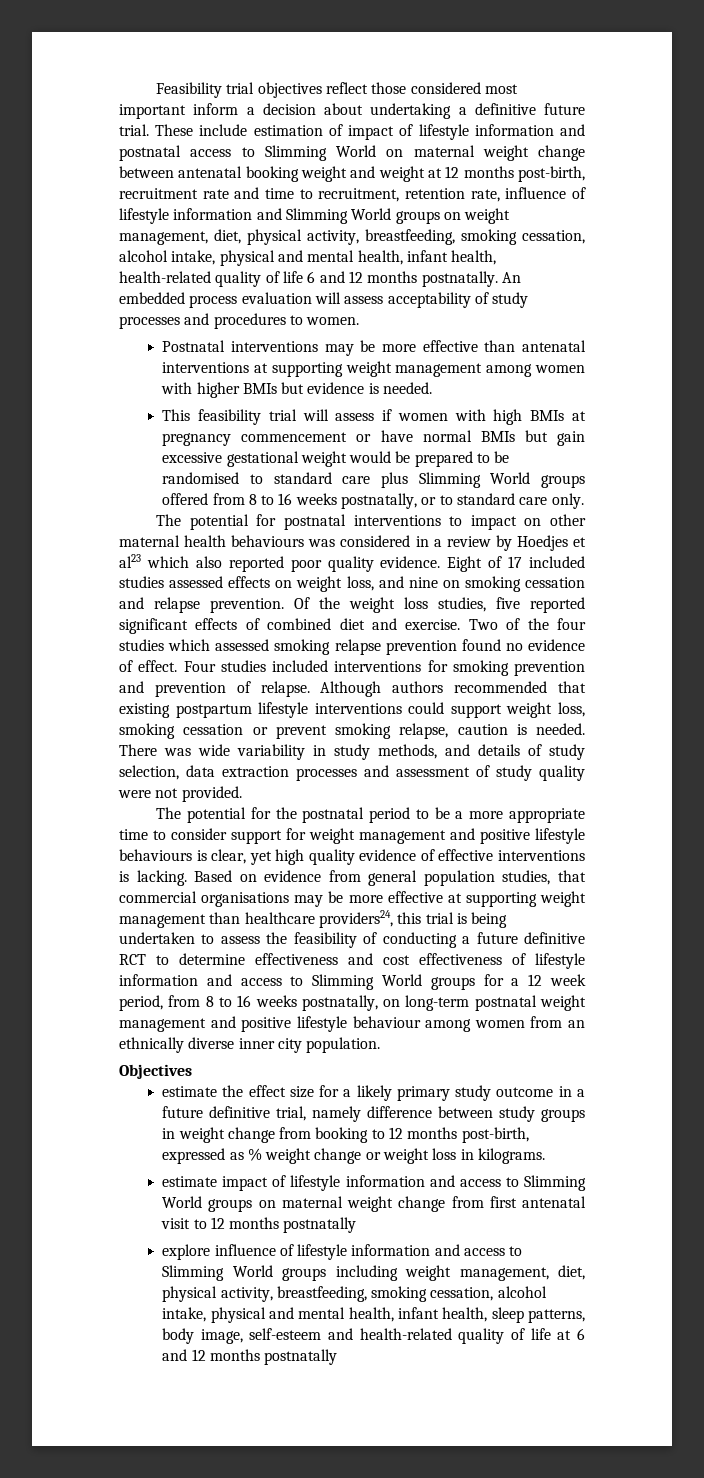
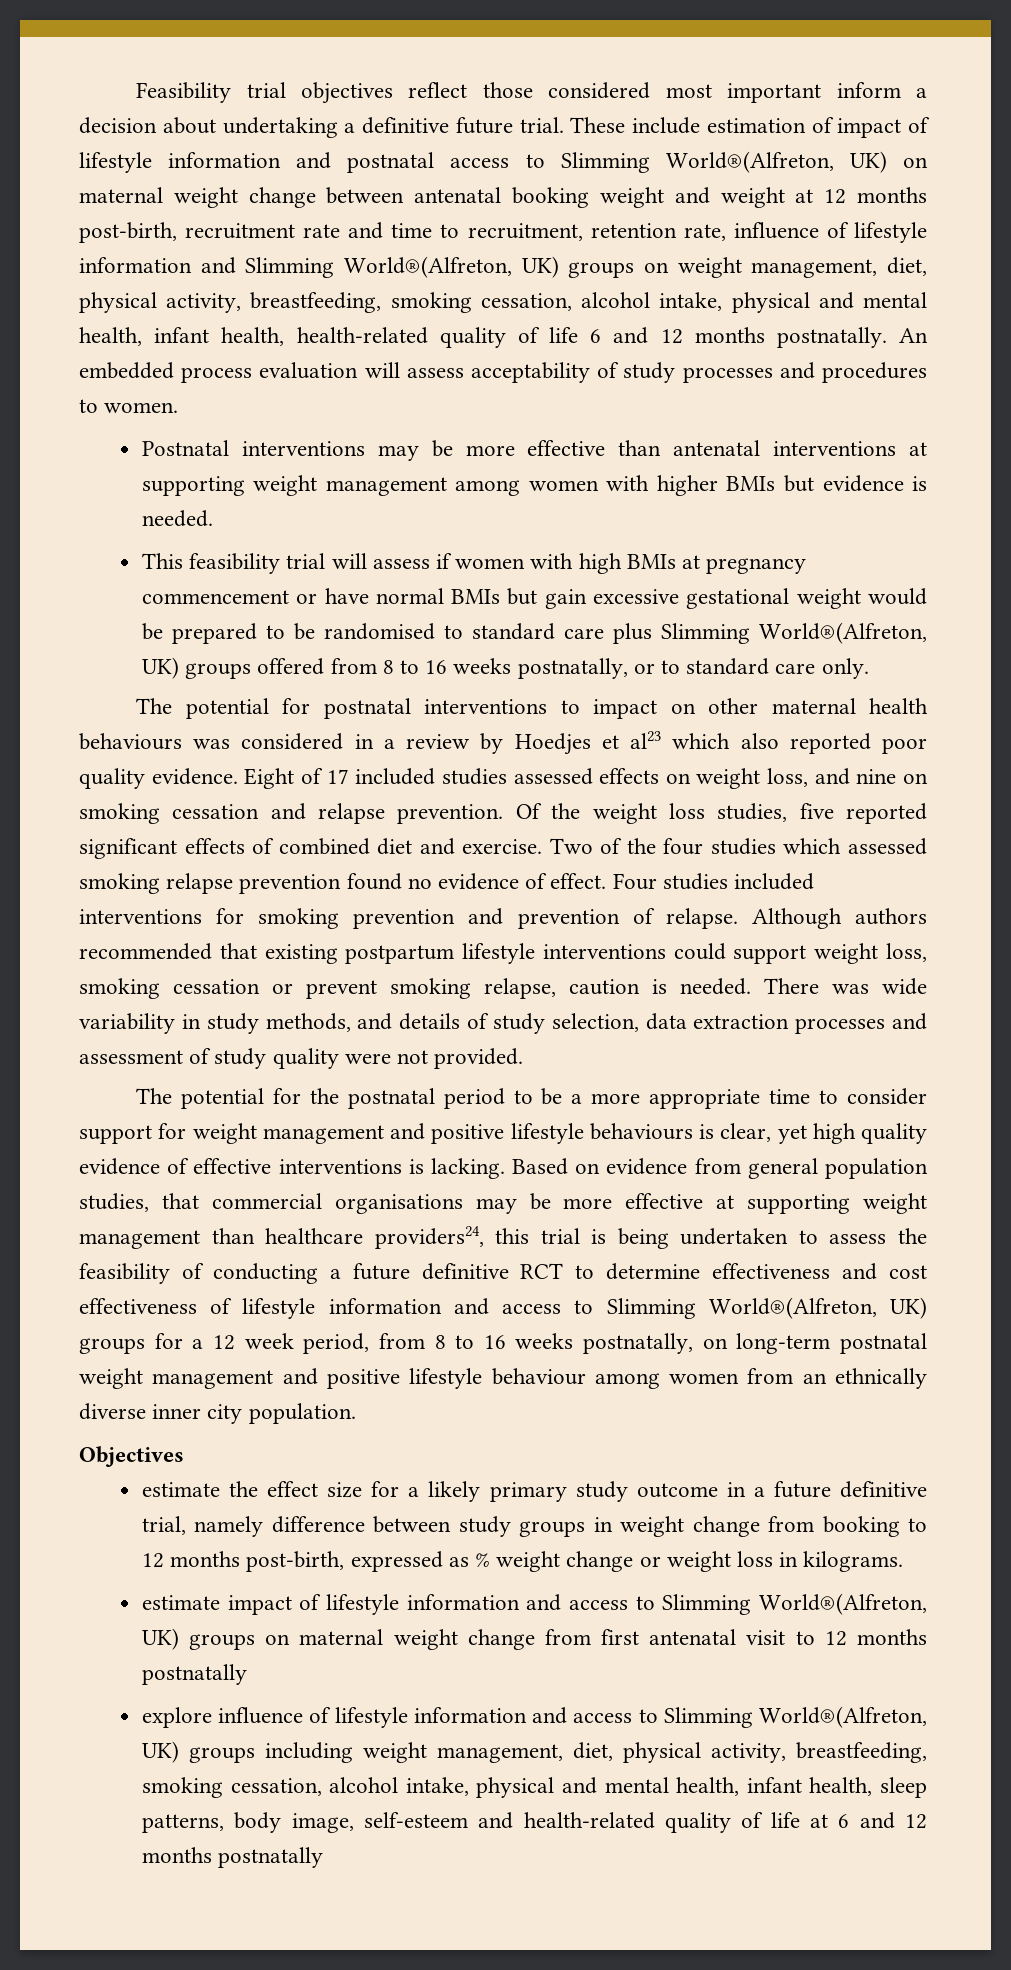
- These include estimation of impact of lifestyle information and postnatal access to Slimming World on maternal weight change between antenatal booking weight and weight at 12 months post-birth, recruitment rate and time to recruitment, retention rate, influence of lifestyle information and Slimming World groups on weight management, diet, physical activity, breastfeeding, smoking cessation, alcohol intake, physical and mental health, infant health, health-related quality of life 6 and 12 months postnatally.
+ These include estimation of impact of lifestyle information and postnatal access to Slimming World®(Alfreton, UK) on maternal weight change between antenatal booking weight and weight at 12 months post-birth, recruitment rate and time to recruitment, retention rate, influence of lifestyle information and Slimming World®(Alfreton, UK) groups on weight management, diet, physical activity, breastfeeding, smoking cessation, alcohol intake, physical and mental health, infant health, health-related quality of life 6 and 12 months postnatally.
- This feasibility trial will assess if women with high BMIs at pregnancy commencement or have normal BMIs but gain excessive gestational weight would be prepared to be randomised to standard care plus Slimming World groups offered from 8 to 16 weeks postnatally, or to standard care only.
+ This feasibility trial will assess if women with high BMIs at pregnancy commencement or have normal BMIs but gain excessive gestational weight would be prepared to be randomised to standard care plus Slimming World®(Alfreton, UK) groups offered from 8 to 16 weeks postnatally, or to standard care only.
- Based on evidence from general population studies, that commercial organisations may be more effective at supporting weight management than healthcare providers24, this trial is being undertaken to assess the feasibility of conducting a future definitive RCT to determine effectiveness and cost effectiveness of lifestyle information and access to Slimming World groups for a 12 week period, from 8 to 16 weeks postnatally, on long-term postnatal weight management and positive lifestyle behaviour among women from an ethnically diverse inner city population.
+ Based on evidence from general population studies, that commercial organisations may be more effective at supporting weight management than healthcare providers24, this trial is being undertaken to assess the feasibility of conducting a future definitive RCT to determine effectiveness and cost effectiveness of lifestyle information and access to Slimming World®(Alfreton, UK) groups for a 12 week period, from 8 to 16 weeks postnatally, on long-term postnatal weight management and positive lifestyle behaviour among women from an ethnically diverse inner city population.
- estimate impact of lifestyle information and access to Slimming World groups on maternal weight change from first antenatal visit to 12 months postnatally
+ estimate impact of lifestyle information and access to Slimming World®(Alfreton, UK) groups on maternal weight change from first antenatal visit to 12 months postnatally
- explore influence of lifestyle information and access to Slimming World groups including weight management, diet, physical activity, breastfeeding, smoking cessation, alcohol intake, physical and mental health, infant health, sleep patterns, body image, self-esteem and health-related quality of life at 6 and 12 months postnatally
+ explore influence of lifestyle information and access to Slimming World®(Alfreton, UK) groups including weight management, diet, physical activity, breastfeeding, smoking cessation, alcohol intake, physical and mental health, infant health, sleep patterns, body image, self-esteem and health-related quality of life at 6 and 12 months postnatally

